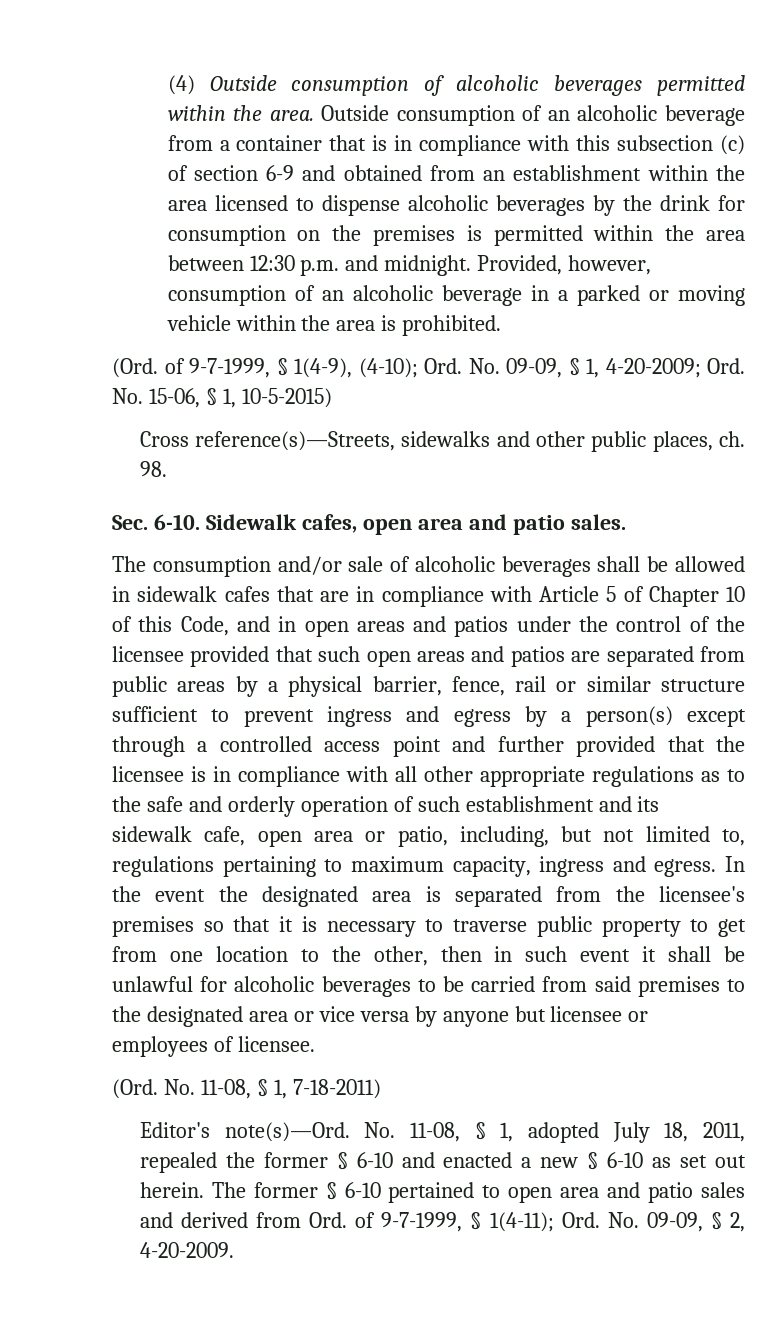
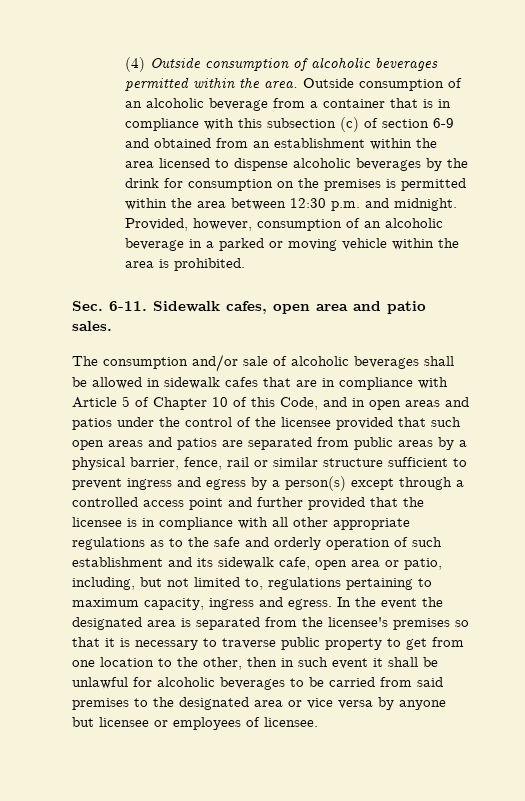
- (Ord. of 9-7-1999, § 1(4-9), (4-10); Ord. No. 09-09, § 1, 4-20-2009; Ord. No. 15-06, § 1, 10-5-2015)
- Cross reference(s)—Streets, sidewalks and other public places, ch. 98.
- Sec. 6-10.
+ Sec. 6-11.
- (Ord. No. 11-08, § 1, 7-18-2011)
- Editor's note(s)—Ord. No. 11-08, § 1, adopted July 18, 2011, repealed the former § 6-10 and enacted a new § 6-10 as set out herein. The former § 6-10 pertained to open area and patio sales and derived from Ord. of 9-7-1999, § 1(4-11); Ord. No. 09-09, § 2, 4-20-2009.

